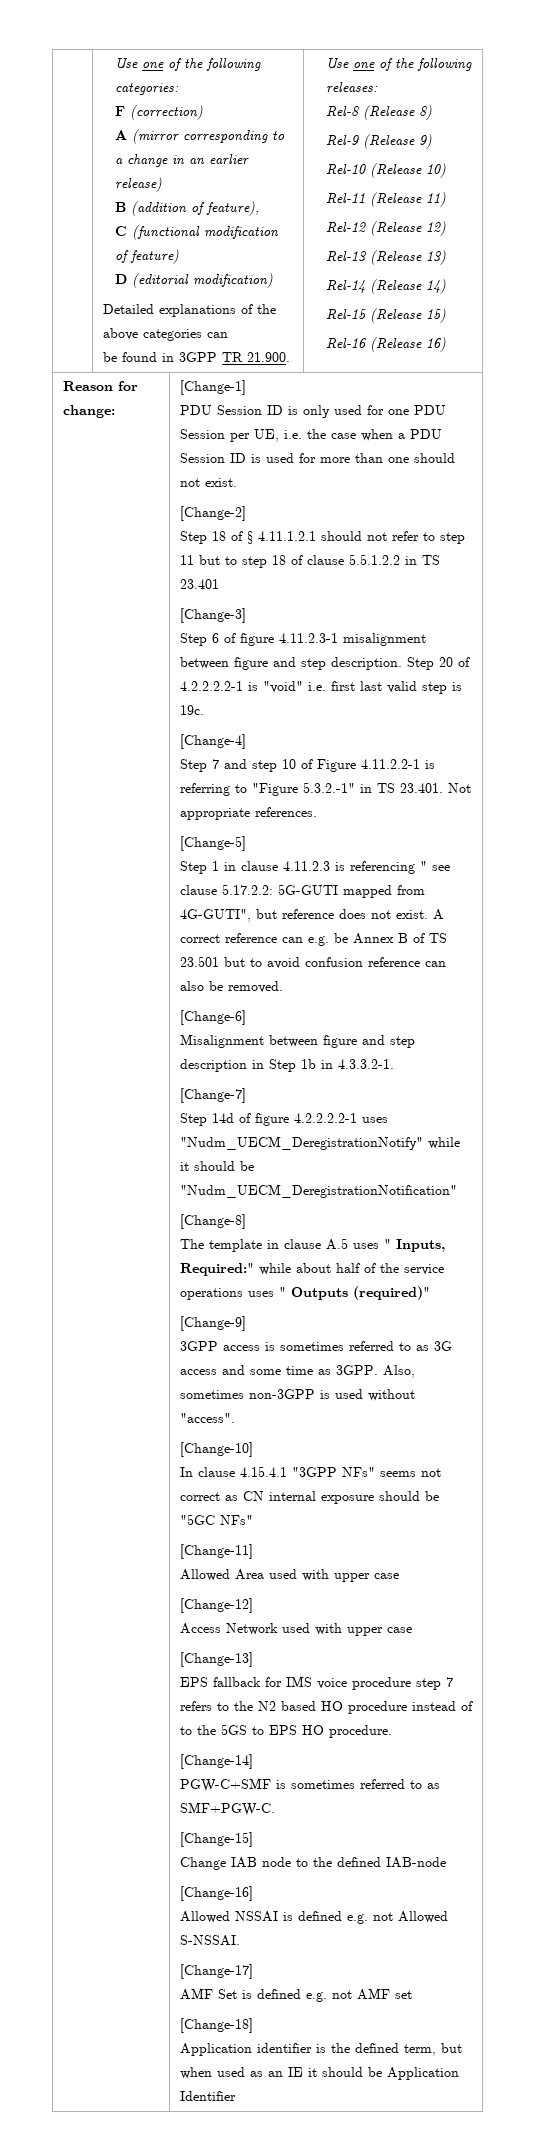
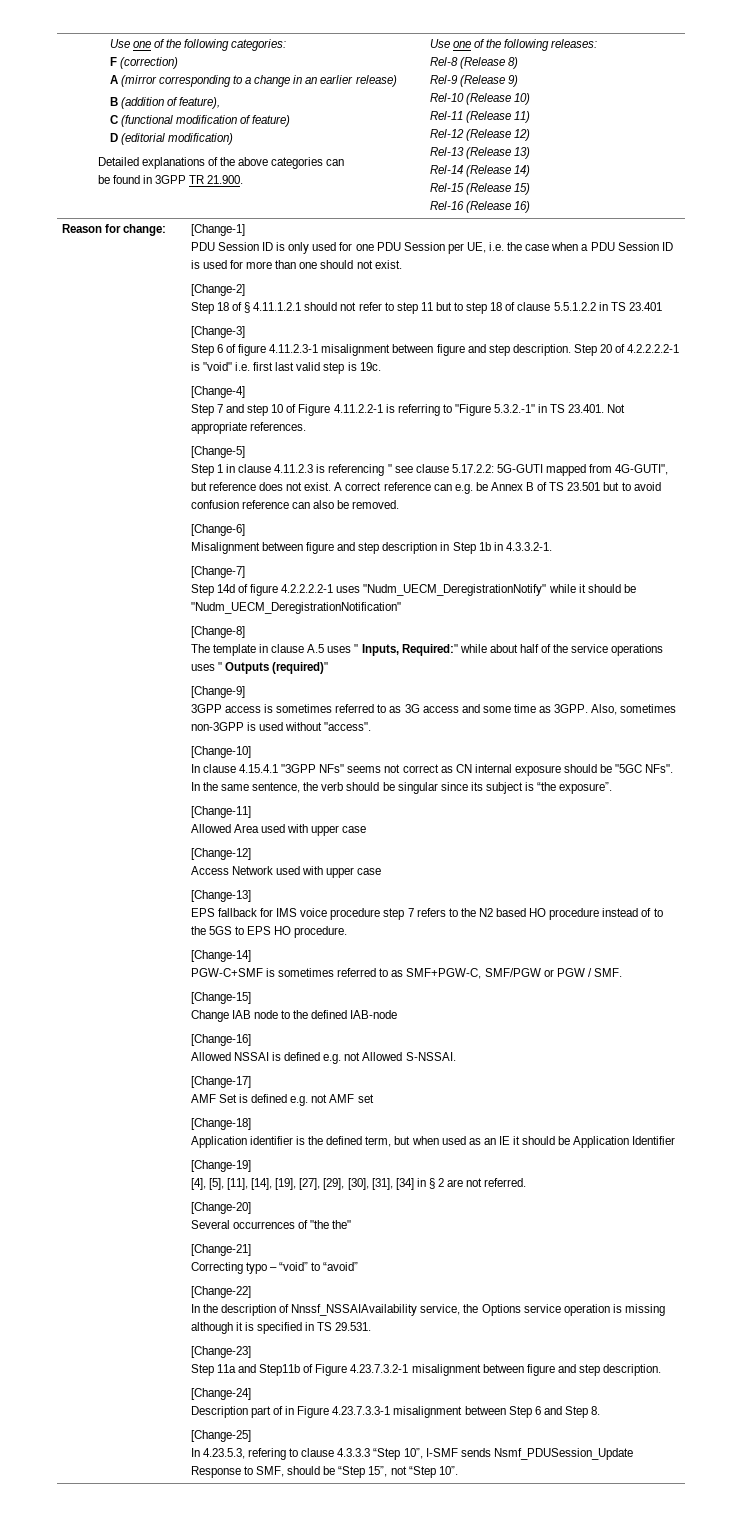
- In clause 4.15.4.1 "3GPP NFs" seems not correct as CN internal exposure should be "5GC NFs"
+ In clause 4.15.4.1 "3GPP NFs" seems not correct as CN internal exposure should be "5GC NFs". In the same sentence, the verb should be singular since its subject is “the exposure”.
- PGW-C+SMF is sometimes referred to as SMF+PGW-C.
+ PGW-C+SMF is sometimes referred to as SMF+PGW-C, SMF/PGW or PGW / SMF.
+ [Change-19]
+ [4], [5], [11], [14], [19], [27], [29], [30], [31], [34] in § 2 are not referred.
+ [Change-20]
+ Several occurrences of "the the"
+ [Change-21]
+ Correcting typo – “void” to “avoid”
+ [Change-22]
+ In the description of Nnssf_NSSAIAvailability service, the Options service operation is missing although it is specified in TS 29.531.
+ [Change-23]
+ Step 11a and Step11b of Figure 4.23.7.3.2-1 misalignment between figure and step description.
+ [Change-24]
+ Description part of in Figure 4.23.7.3.3-1 misalignment between Step 6 and Step 8.
+ [Change-25]
+ In 4.23.5.3, refering to clause 4.3.3.3 “Step 10”, I-SMF sends Nsmf_PDUSession_Update Response to SMF, should be “Step 15”, not “Step 10”.

